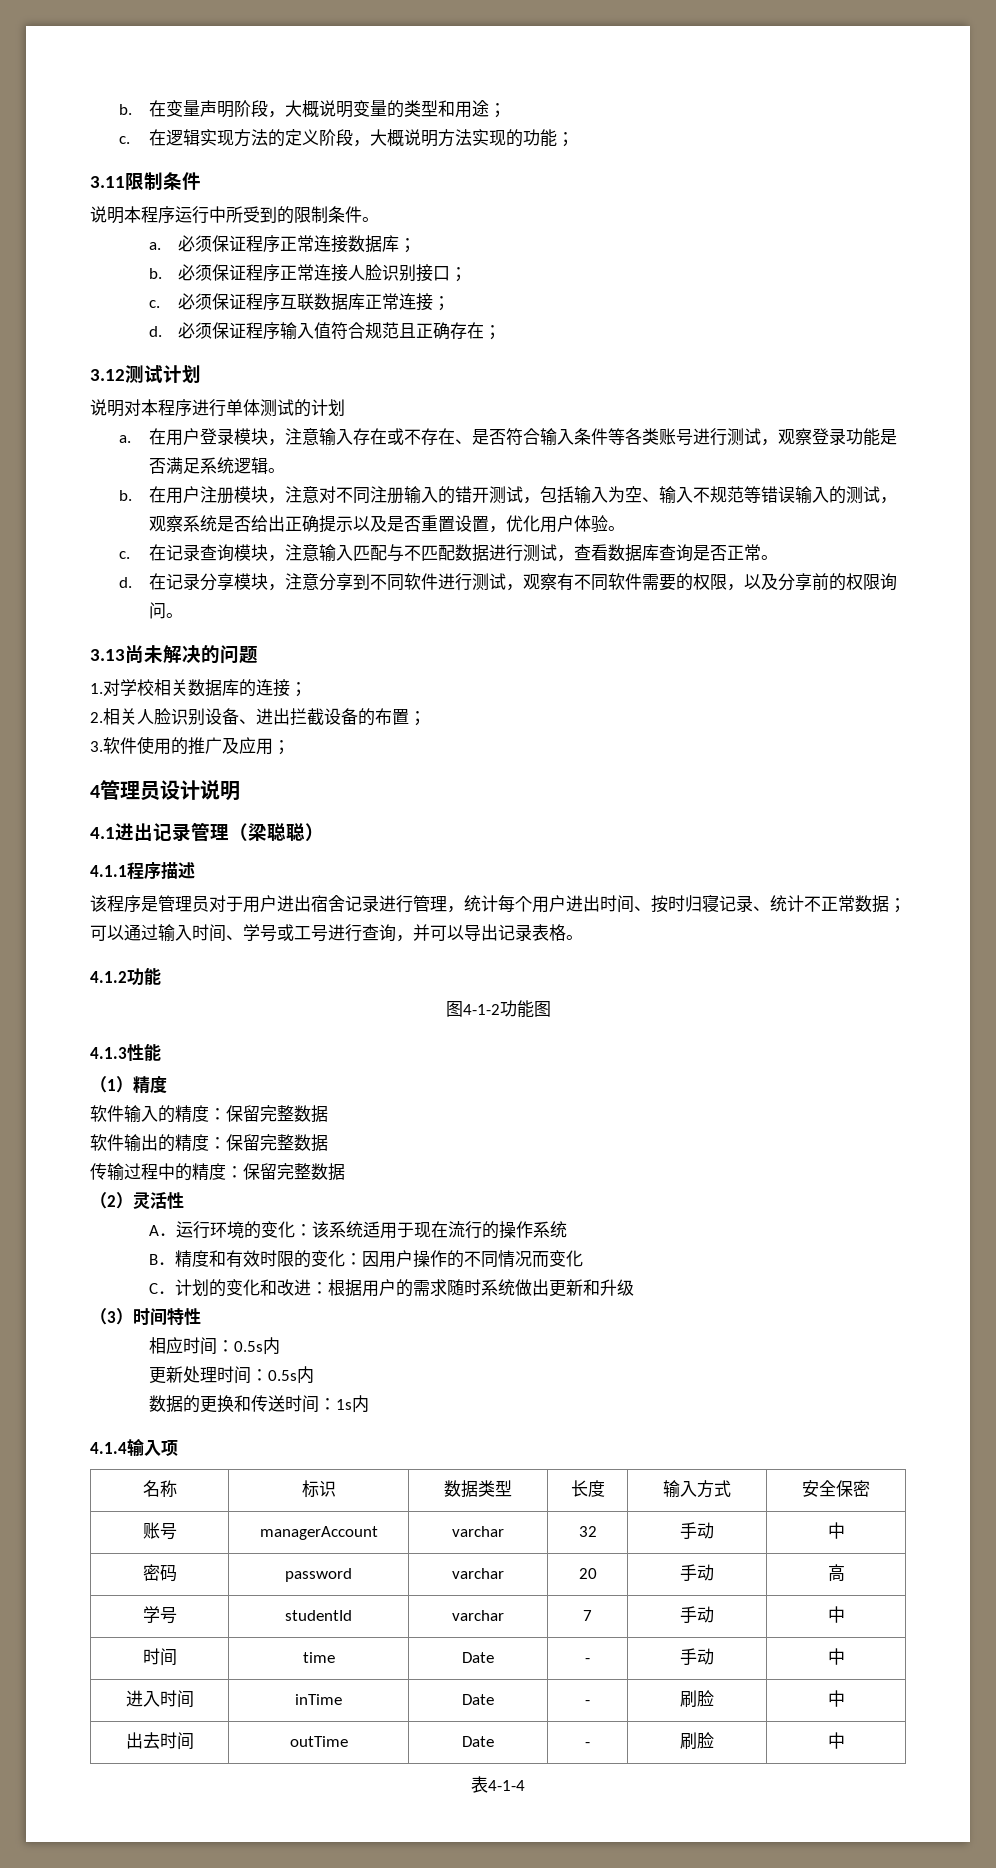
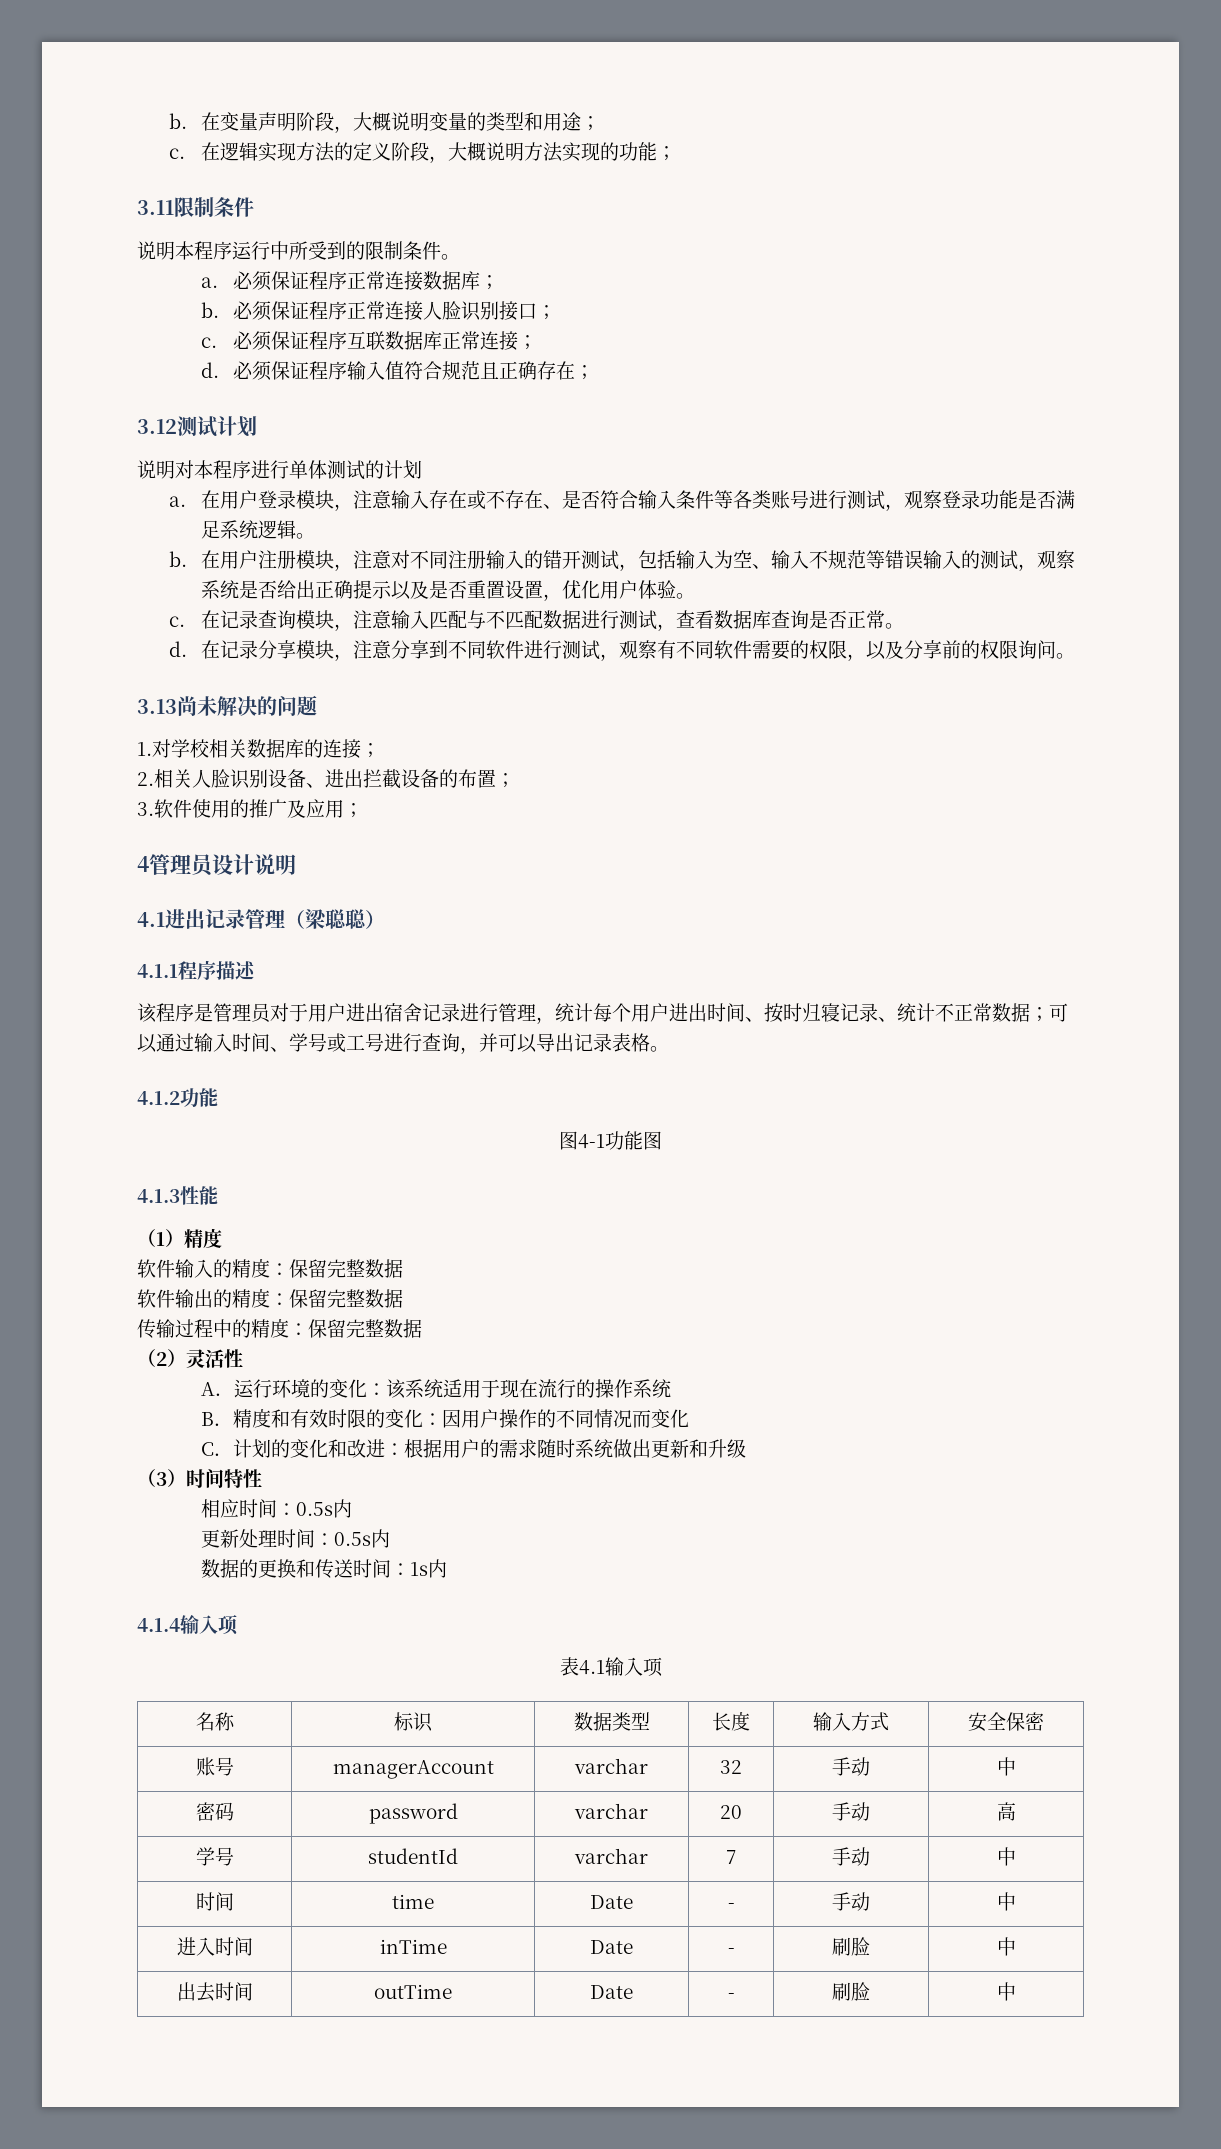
- 图4-1-2功能图
+ 图4-1功能图
+ 表4.1输入项
- 表4-1-4

